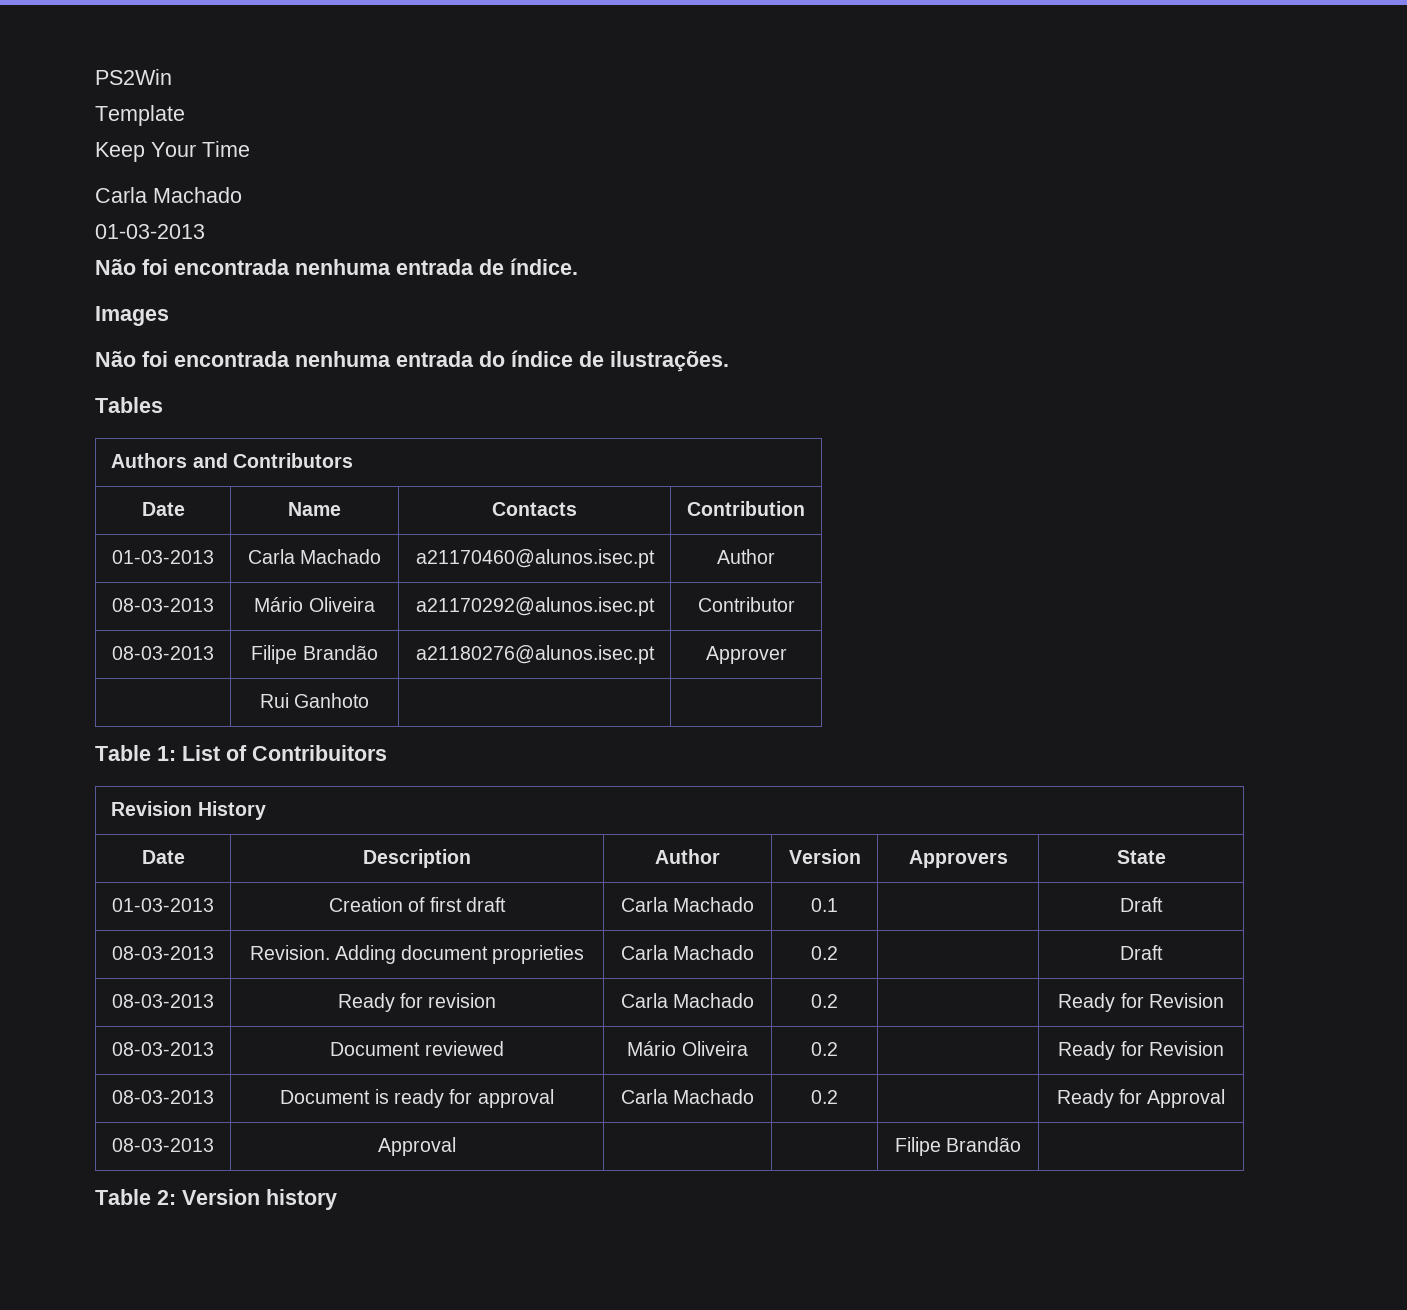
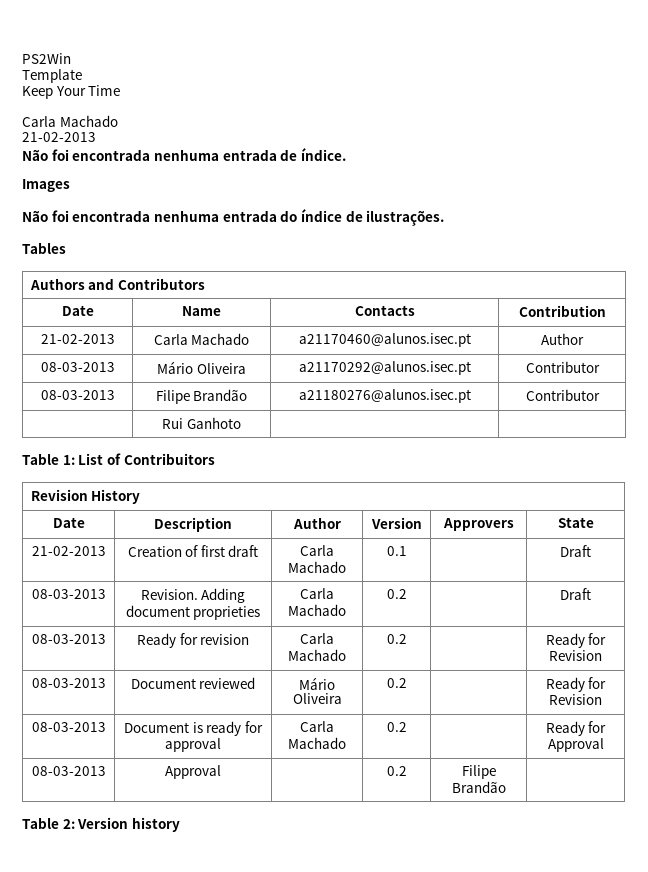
  Keep Your Time
  Carla Machado
- 01-03-2013
+ 21-02-2013
- 01-03-2013 | Carla Machado | a21170460@alunos.isec.pt | Author
+ 21-02-2013 | Carla Machado | a21170460@alunos.isec.pt | Author
- 08-03-2013 | Filipe Brandão | a21180276@alunos.isec.pt | Approver
+ 08-03-2013 | Filipe Brandão | a21180276@alunos.isec.pt | Contributor
- 01-03-2013 | Creation of first draft | Carla Machado | 0.1 | | Draft
+ 21-02-2013 | Creation of first draft | Carla Machado | 0.1 | | Draft
- 08-03-2013 | Approval | | | Filipe Brandão |
+ 08-03-2013 | Approval | | 0.2 | Filipe Brandão |

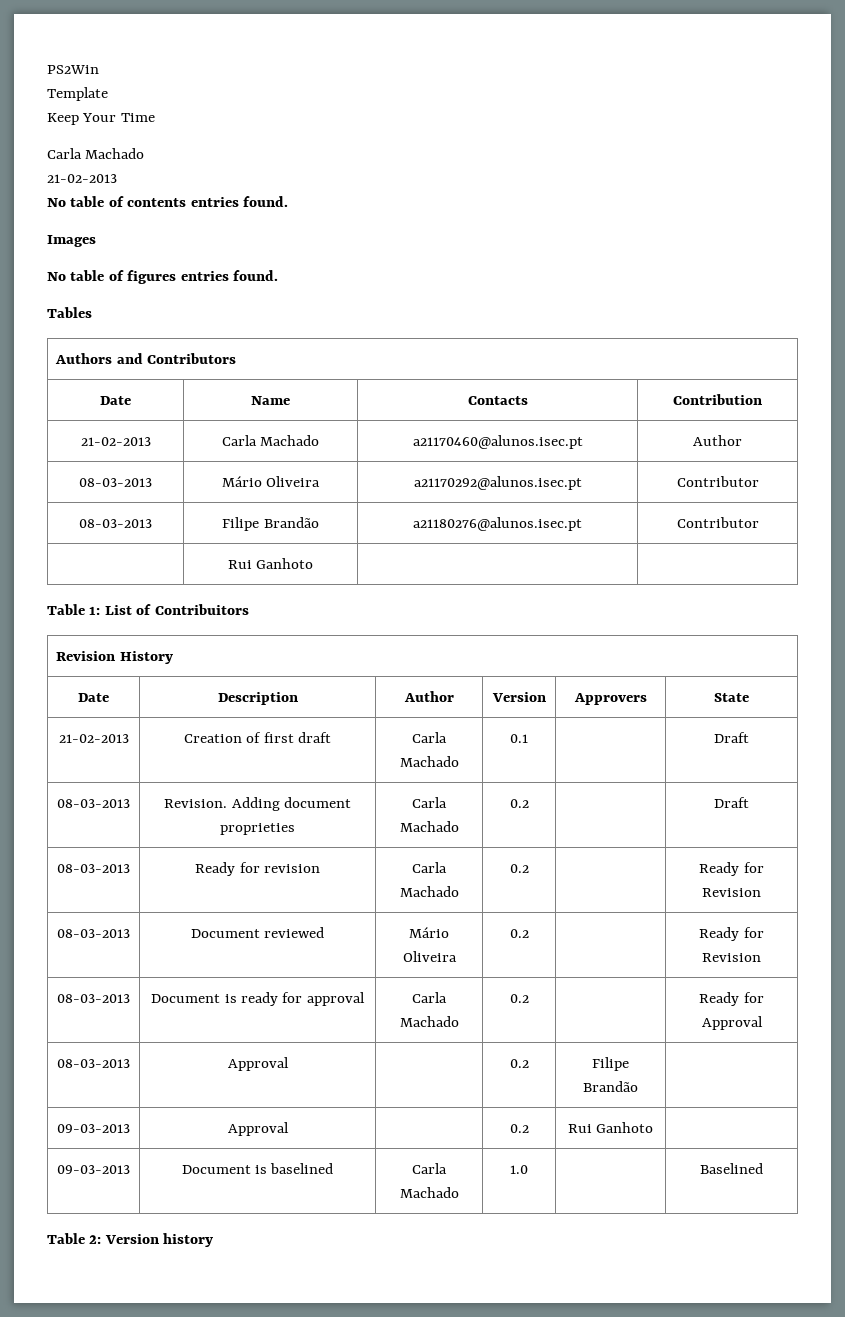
- Não foi encontrada nenhuma entrada de índice.
+ No table of contents entries found.
  Images
- Não foi encontrada nenhuma entrada do índice de ilustrações.
+ No table of figures entries found.
+ 09-03-2013 | Approval | | 0.2 | Rui Ganhoto |
+ 09-03-2013 | Document is baselined | Carla Machado | 1.0 | | Baselined

